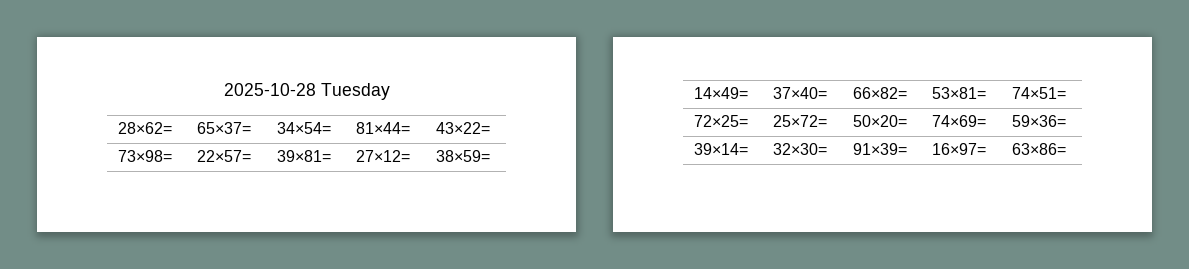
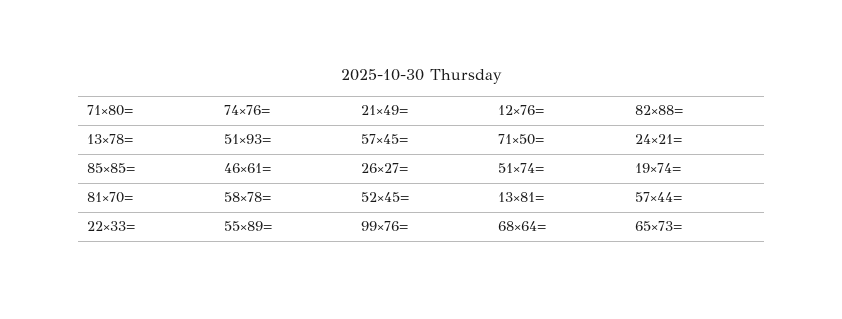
- 2025-10-28 Tuesday
- 28×62= | 65×37= | 34×54= | 81×44= | 43×22=
- 73×98= | 22×57= | 39×81= | 27×12= | 38×59=
- 14×49= | 37×40= | 66×82= | 53×81= | 74×51=
- 72×25= | 25×72= | 50×20= | 74×69= | 59×36=
- 39×14= | 32×30= | 91×39= | 16×97= | 63×86=
+ 2025-10-30 Thursday
+ 71×80= | 74×76= | 21×49= | 12×76= | 82×88=
+ 13×78= | 51×93= | 57×45= | 71×50= | 24×21=
+ 85×85= | 46×61= | 26×27= | 51×74= | 19×74=
+ 81×70= | 58×78= | 52×45= | 13×81= | 57×44=
+ 22×33= | 55×89= | 99×76= | 68×64= | 65×73=

